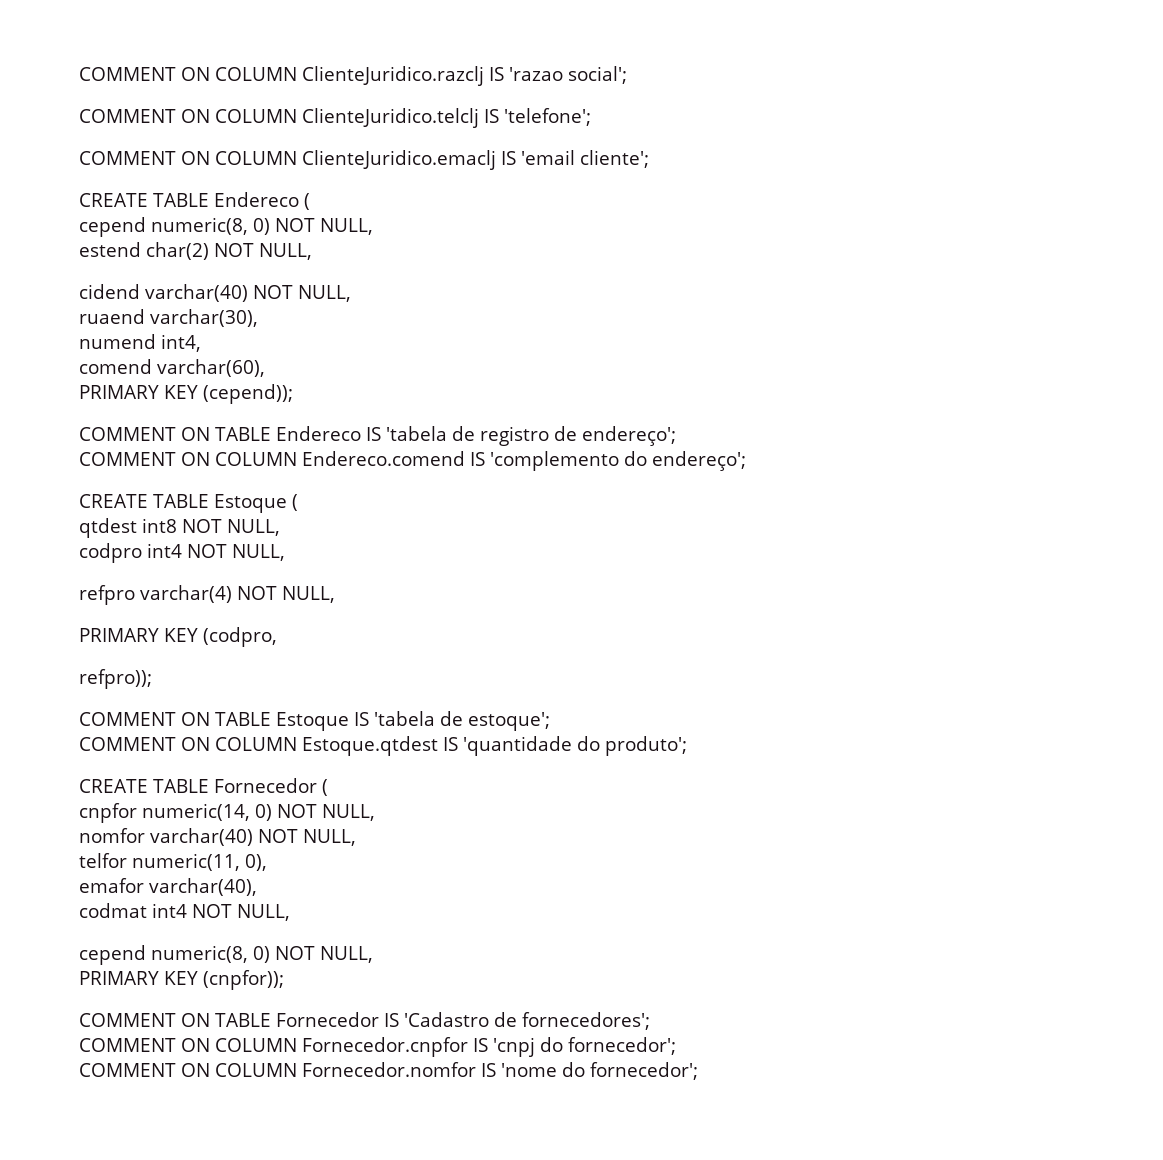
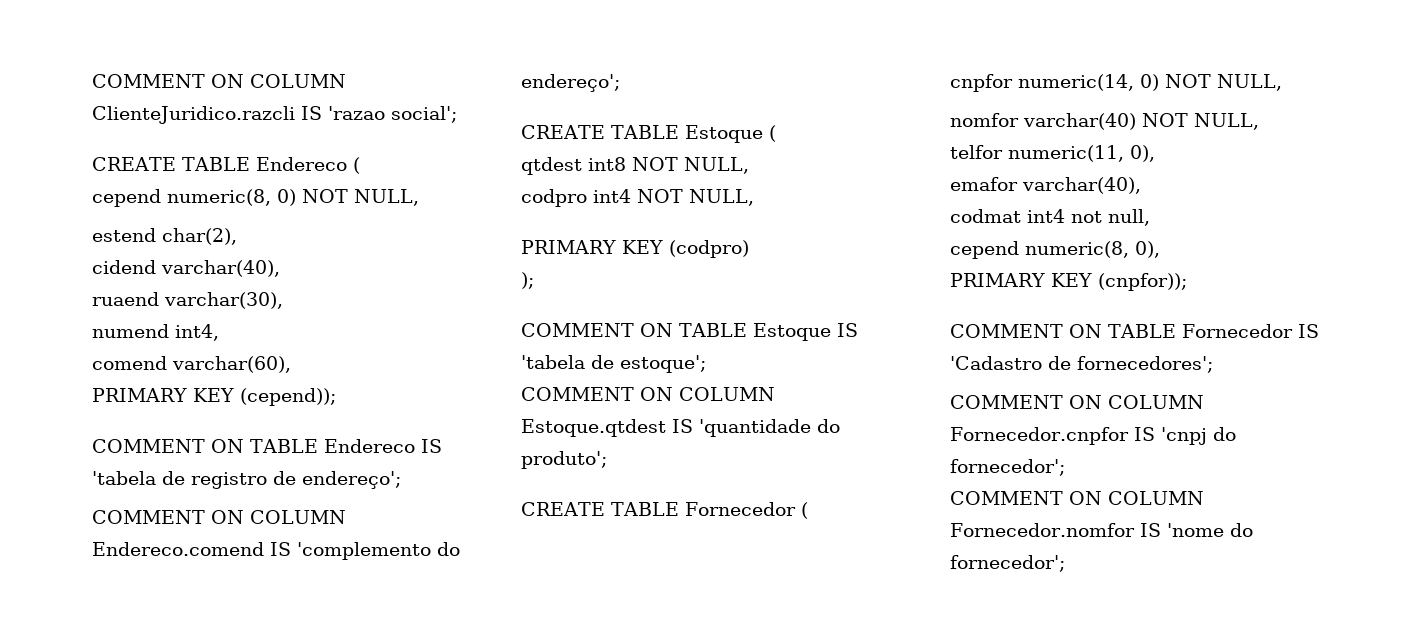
- COMMENT ON COLUMN ClienteJuridico.razclj IS 'razao social';
+ COMMENT ON COLUMN ClienteJuridico.razcli IS 'razao social';
- COMMENT ON COLUMN ClienteJuridico.telclj IS 'telefone';
- COMMENT ON COLUMN ClienteJuridico.emaclj IS 'email cliente';
- estend char(2) NOT NULL,
- cidend varchar(40) NOT NULL,
+ estend char(2),
+ cidend varchar(40),
- refpro varchar(4) NOT NULL,
- PRIMARY KEY (codpro,
- refpro));
+ PRIMARY KEY (codpro)
+ );
- codmat int4 NOT NULL,
- cepend numeric(8, 0) NOT NULL,
+ codmat int4 not null,
+ cepend numeric(8, 0),

